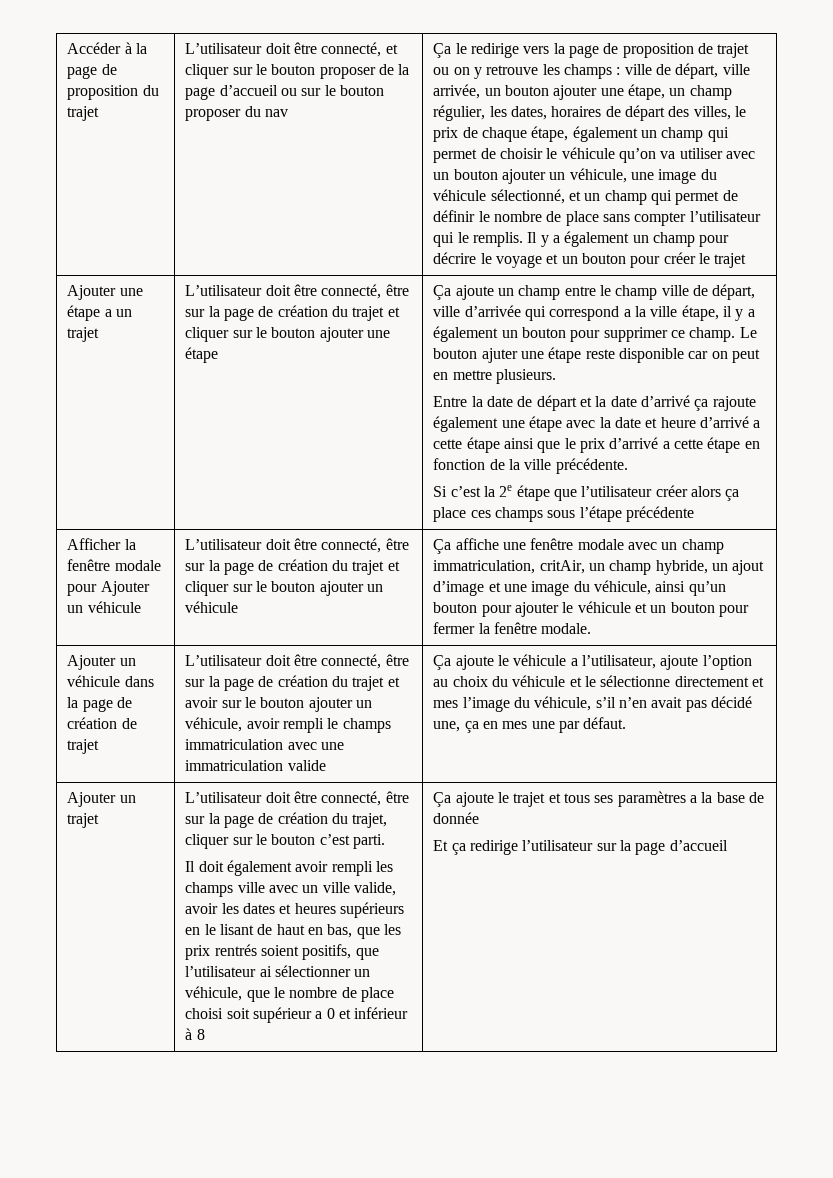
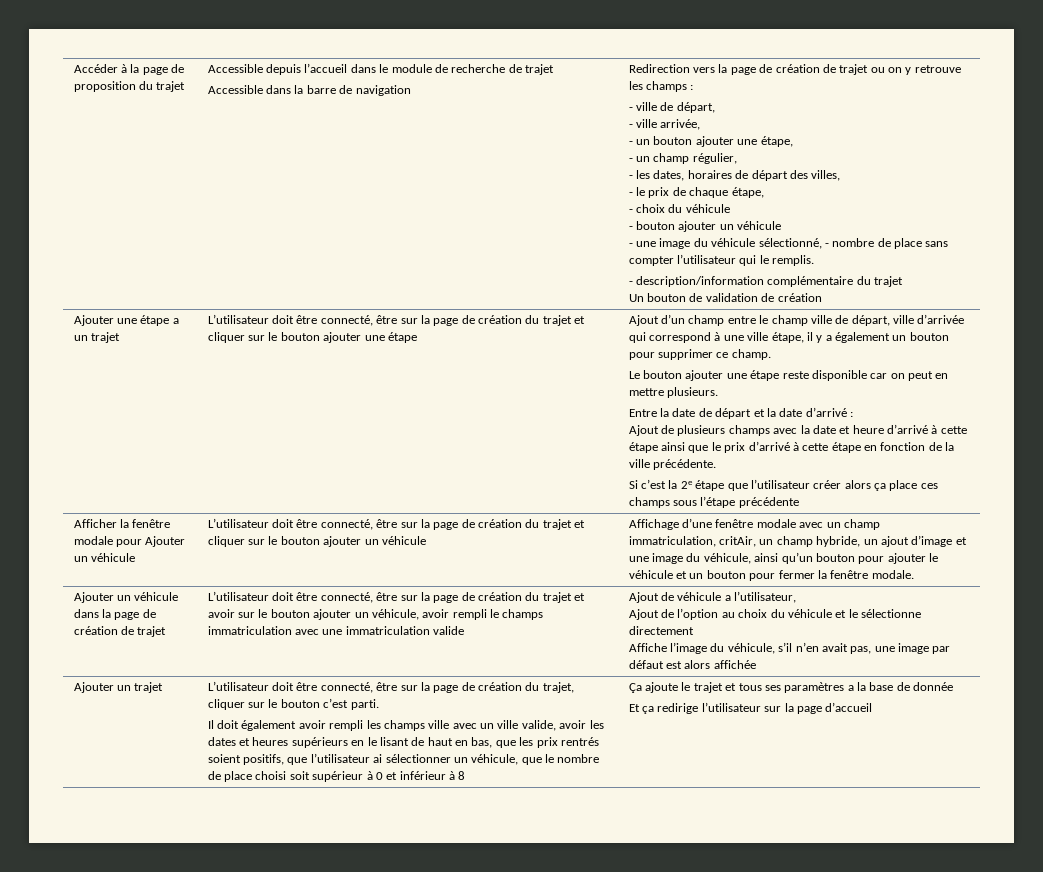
- L’utilisateur doit être connecté, et cliquer sur le bouton proposer de la page d’accueil ou sur le bouton proposer du nav | Ça le redirige vers la page de proposition de trajet ou on y retrouve les champs : ville de départ, ville arrivée, un bouton ajouter une étape, un champ régulier, les dates, horaires de départ des villes, le prix de chaque étape, également un champ qui permet de choisir le véhicule qu’on va utiliser avec un bouton ajouter un véhicule, une image du véhicule sélectionné, et un champ qui permet de définir le nombre de place sans compter l’utilisateur qui le remplis. Il y a également un champ pour décrire le voyage et un bouton pour créer le trajet
+ Accessible depuis l’accueil dans le module de recherche de trajet
+ Accessible dans la barre de navigation | Redirection vers la page de création de trajet ou on y retrouve les champs :
+ - ville de départ,
+ - ville arrivée,
+ - un bouton ajouter une étape,
+ - un champ régulier,
+ - les dates, horaires de départ des villes,
+ - le prix de chaque étape,
+ - choix du véhicule
+ - bouton ajouter un véhicule
+ - une image du véhicule sélectionné, - nombre de place sans compter l’utilisateur qui le remplis.
+ - description/information complémentaire du trajet
+ Un bouton de validation de création
- Ça ajoute un champ entre le champ ville de départ, ville d’arrivée qui correspond a la ville étape, il y a également un bouton pour supprimer ce champ. Le bouton ajuter une étape reste disponible car on peut en mettre plusieurs.
+ Ajout d’un champ entre le champ ville de départ, ville d’arrivée qui correspond à une ville étape, il y a également un bouton pour supprimer ce champ.
+ Le bouton ajouter une étape reste disponible car on peut en mettre plusieurs.
- Entre la date de départ et la date d’arrivé ça rajoute également une étape avec la date et heure d’arrivé a cette étape ainsi que le prix d’arrivé a cette étape en fonction de la ville précédente.
+ Entre la date de départ et la date d’arrivé :
+ Ajout de plusieurs champs avec la date et heure d’arrivé à cette étape ainsi que le prix d’arrivé à cette étape en fonction de la ville précédente.
- Ça affiche une fenêtre modale avec un champ immatriculation, critAir, un champ hybride, un ajout d’image et une image du véhicule, ainsi qu’un bouton pour ajouter le véhicule et un bouton pour fermer la fenêtre modale.
+ Affichage d’une fenêtre modale avec un champ immatriculation, critAir, un champ hybride, un ajout d’image et une image du véhicule, ainsi qu’un bouton pour ajouter le véhicule et un bouton pour fermer la fenêtre modale.
- Ça ajoute le véhicule a l’utilisateur, ajoute l’option au choix du véhicule et le sélectionne directement et mes l’image du véhicule, s’il n’en avait pas décidé une, ça en mes une par défaut.
+ Ajout de véhicule a l’utilisateur,
+ Ajout de l’option au choix du véhicule et le sélectionne directement
+ Affiche l’image du véhicule, s’il n’en avait pas, une image par défaut est alors affichée
- Il doit également avoir rempli les champs ville avec un ville valide, avoir les dates et heures supérieurs en le lisant de haut en bas, que les prix rentrés soient positifs, que l’utilisateur ai sélectionner un véhicule, que le nombre de place choisi soit supérieur a 0 et inférieur à 8
+ Il doit également avoir rempli les champs ville avec un ville valide, avoir les dates et heures supérieurs en le lisant de haut en bas, que les prix rentrés soient positifs, que l’utilisateur ai sélectionner un véhicule, que le nombre de place choisi soit supérieur à 0 et inférieur à 8

